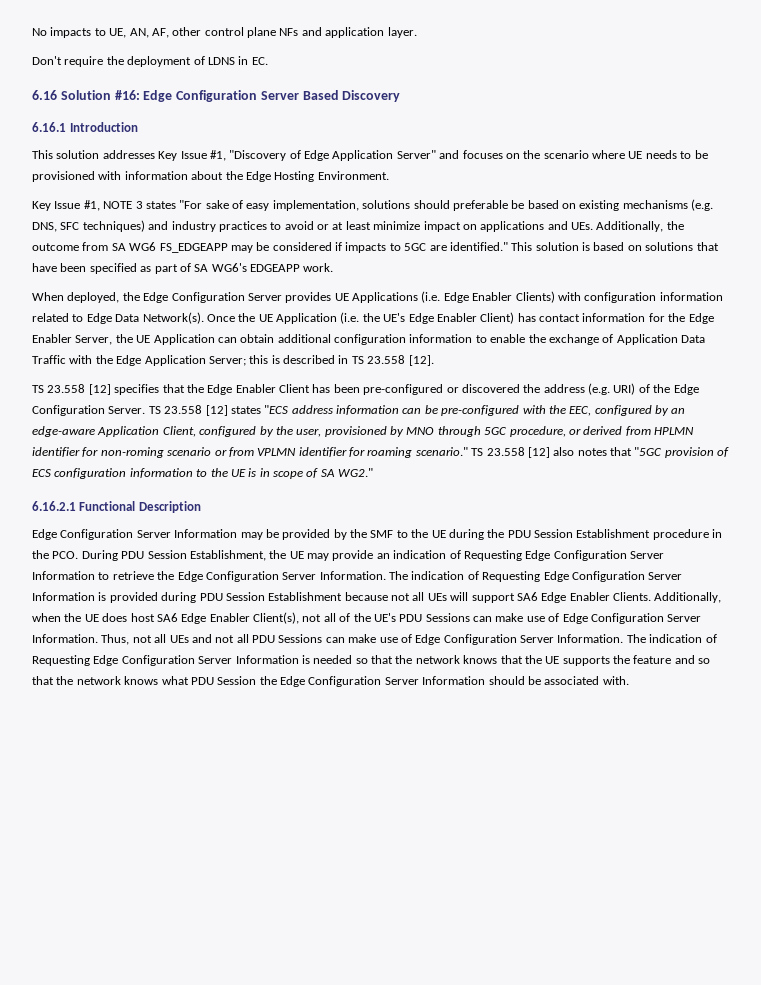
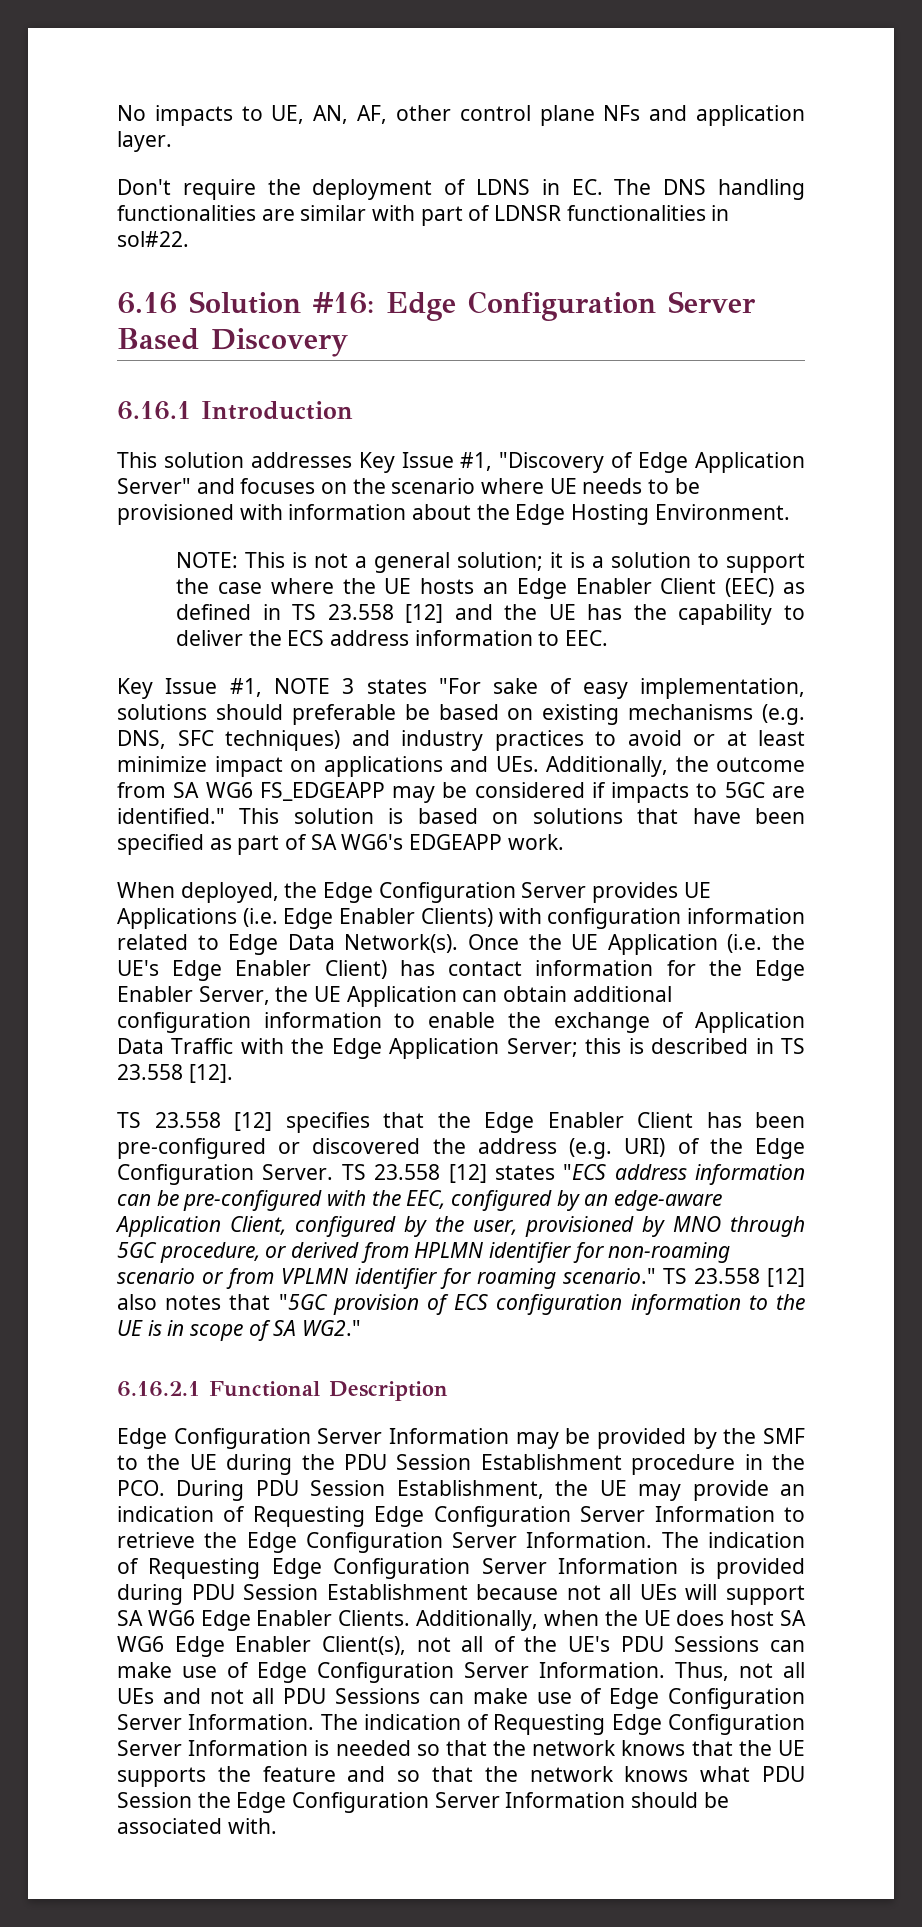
- Don't require the deployment of LDNS in EC.
+ Don't require the deployment of LDNS in EC. The DNS handling functionalities are similar with part of LDNSR functionalities in sol#22.
+ NOTE: This is not a general solution; it is a solution to support the case where the UE hosts an Edge Enabler Client (EEC) as defined in TS 23.558 [12] and the UE has the capability to deliver the ECS address information to EEC.
- TS 23.558 [12] states "ECS address information can be pre-configured with the EEC, configured by an edge-aware Application Client, configured by the user, provisioned by MNO through 5GC procedure, or derived from HPLMN identifier for non-roming scenario or from VPLMN identifier for roaming scenario."
+ TS 23.558 [12] states "ECS address information can be pre-configured with the EEC, configured by an edge-aware Application Client, configured by the user, provisioned by MNO through 5GC procedure, or derived from HPLMN identifier for non-roaming scenario or from VPLMN identifier for roaming scenario."
- The indication of Requesting Edge Configuration Server Information is provided during PDU Session Establishment because not all UEs will support SA6 Edge Enabler Clients.
+ The indication of Requesting Edge Configuration Server Information is provided during PDU Session Establishment because not all UEs will support SA WG6 Edge Enabler Clients.
- Additionally, when the UE does host SA6 Edge Enabler Client(s), not all of the UE's PDU Sessions can make use of Edge Configuration Server Information.
+ Additionally, when the UE does host SA WG6 Edge Enabler Client(s), not all of the UE's PDU Sessions can make use of Edge Configuration Server Information.

